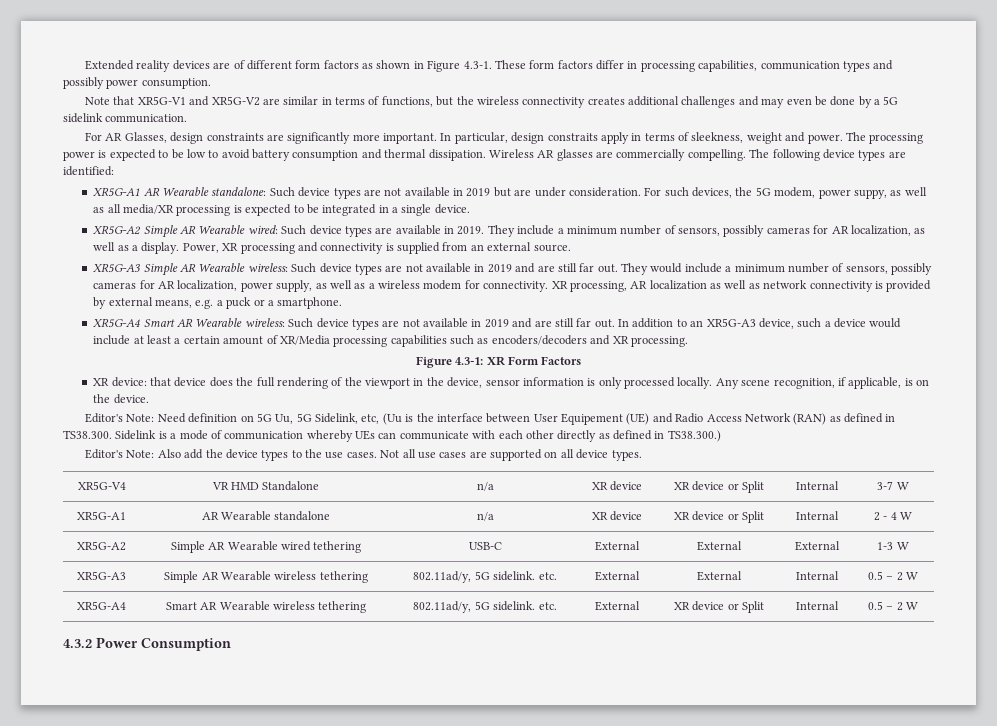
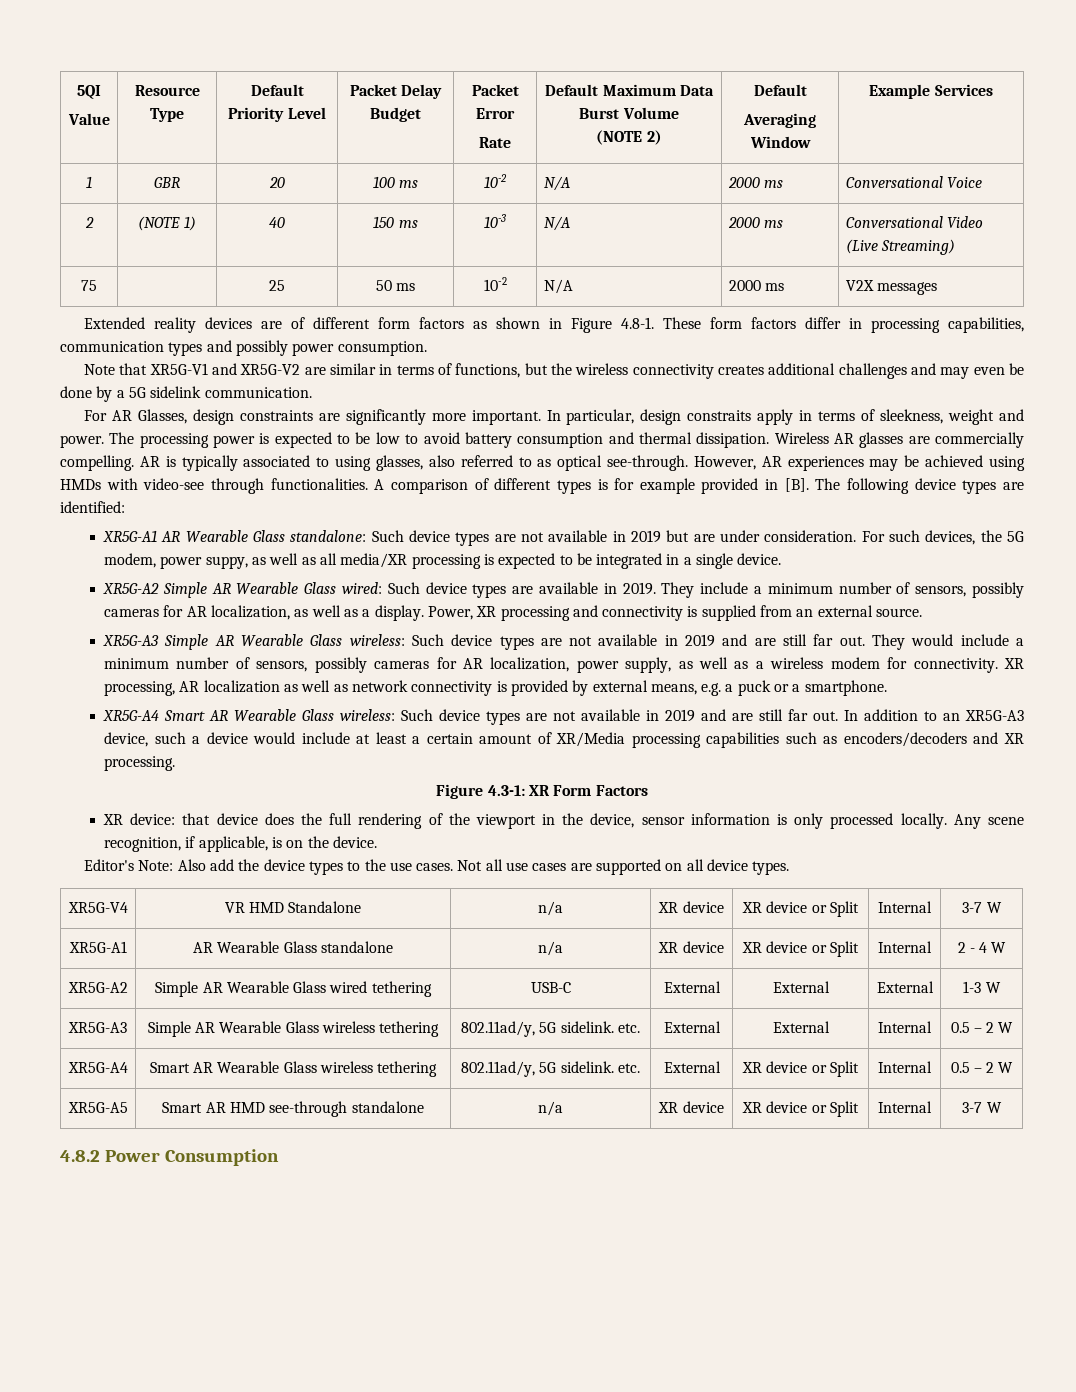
+ 5QI
+ Value | Resource Type | Default Priority Level | Packet Delay Budget | Packet Error
+ Rate | Default Maximum Data Burst Volume
+ (NOTE 2) | Default
+ Averaging Window | Example Services
+ 1 | GBR | 20 | 100 ms | 10-2 | N/A | 2000 ms | Conversational Voice
+ 2 | (NOTE 1) | 40 | 150 ms | 10-3 | N/A | 2000 ms | Conversational Video (Live Streaming)
+ 75 | | 25 | 50 ms | 10-2 | N/A | 2000 ms | V2X messages
- Extended reality devices are of different form factors as shown in Figure 4.3-1. These form factors differ in processing capabilities, communication types and possibly power consumption.
+ Extended reality devices are of different form factors as shown in Figure 4.8-1. These form factors differ in processing capabilities, communication types and possibly power consumption.
- The following device types are identified:
+ AR is typically associated to using glasses, also referred to as optical see-through. However, AR experiences may be achieved using HMDs with video-see through functionalities. A comparison of different types is for example provided in [B]. The following device types are identified:
- XR5G-A1 AR Wearable standalone: Such device types are not available in 2019 but are under consideration.
+ XR5G-A1 AR Wearable Glass standalone: Such device types are not available in 2019 but are under consideration.
- XR5G-A2 Simple AR Wearable wired: Such device types are available in 2019.
+ XR5G-A2 Simple AR Wearable Glass wired: Such device types are available in 2019.
- XR5G-A3 Simple AR Wearable wireless: Such device types are not available in 2019 and are still far out.
+ XR5G-A3 Simple AR Wearable Glass wireless: Such device types are not available in 2019 and are still far out.
- XR5G-A4 Smart AR Wearable wireless: Such device types are not available in 2019 and are still far out.
+ XR5G-A4 Smart AR Wearable Glass wireless: Such device types are not available in 2019 and are still far out.
- Editor's Note: Need definition on 5G Uu, 5G Sidelink, etc, (Uu is the interface between User Equipement (UE) and Radio Access Network (RAN) as defined in TS38.300. Sidelink is a mode of communication whereby UEs can communicate with each other directly as defined in TS38.300.)
- XR5G-A1 | AR Wearable standalone | n/a | XR device | XR device or Split | Internal | 2 - 4 W
+ XR5G-A1 | AR Wearable Glass standalone | n/a | XR device | XR device or Split | Internal | 2 - 4 W
- XR5G-A2 | Simple AR Wearable wired tethering | USB-C | External | External | External | 1-3 W
+ XR5G-A2 | Simple AR Wearable Glass wired tethering | USB-C | External | External | External | 1-3 W
- XR5G-A3 | Simple AR Wearable wireless tethering | 802.11ad/y, 5G sidelink. etc. | External | External | Internal | 0.5 – 2 W
+ XR5G-A3 | Simple AR Wearable Glass wireless tethering | 802.11ad/y, 5G sidelink. etc. | External | External | Internal | 0.5 – 2 W
- XR5G-A4 | Smart AR Wearable wireless tethering | 802.11ad/y, 5G sidelink. etc. | External | XR device or Split | Internal | 0.5 – 2 W
+ XR5G-A4 | Smart AR Wearable Glass wireless tethering | 802.11ad/y, 5G sidelink. etc. | External | XR device or Split | Internal | 0.5 – 2 W
- 4.3.2 Power Consumption
+ XR5G-A5 | Smart AR HMD see-through standalone | n/a | XR device | XR device or Split | Internal | 3-7 W
+ 4.8.2 Power Consumption

